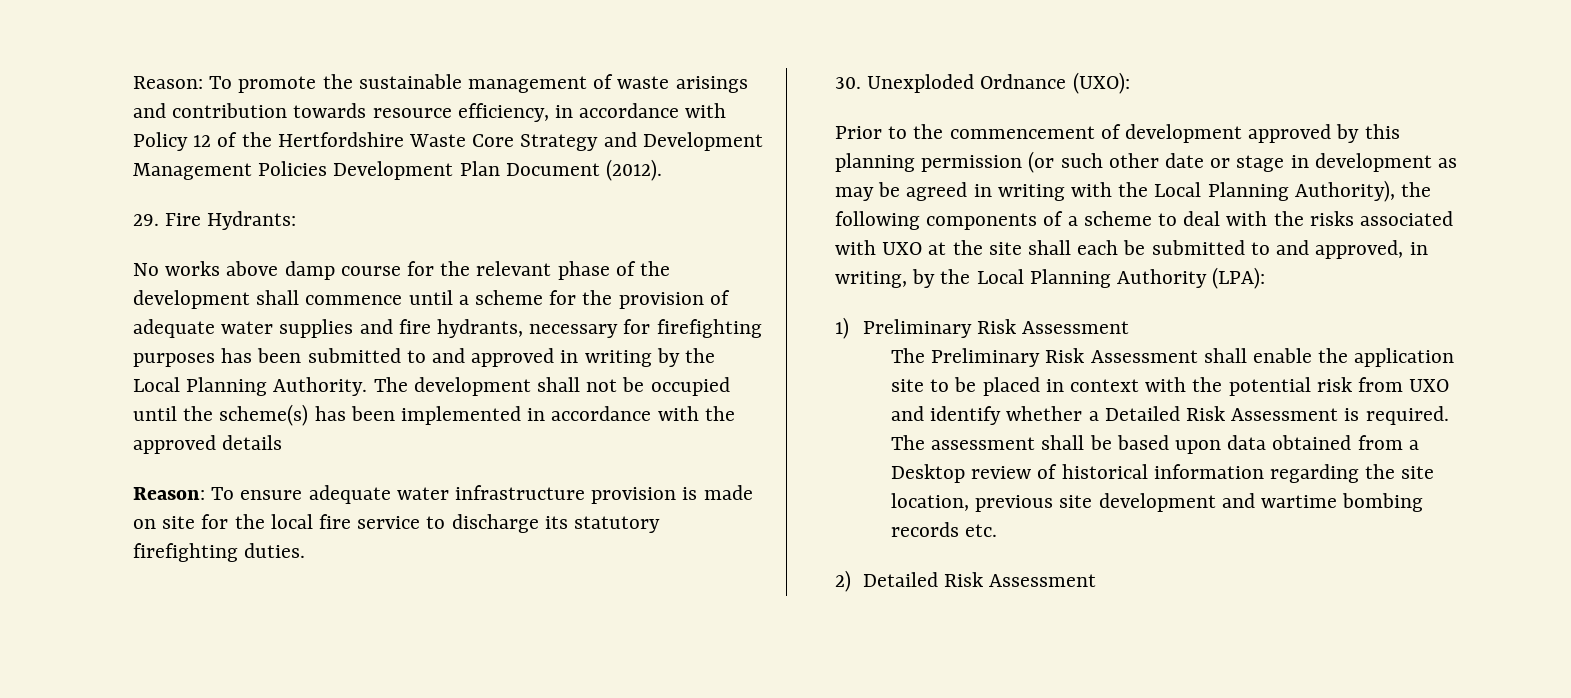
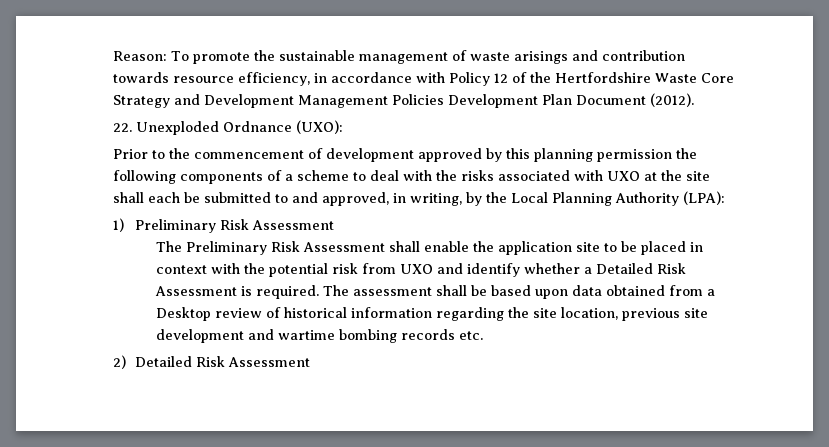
- 29. Fire Hydrants:
- No works above damp course for the relevant phase of the development shall commence until a scheme for the provision of adequate water supplies and fire hydrants, necessary for firefighting purposes has been submitted to and approved in writing by the Local Planning Authority. The development shall not be occupied until the scheme(s) has been implemented in accordance with the approved details
- Reason: To ensure adequate water infrastructure provision is made on site for the local fire service to discharge its statutory firefighting duties.
- 30. Unexploded Ordnance (UXO):
+ 22. Unexploded Ordnance (UXO):
- Prior to the commencement of development approved by this planning permission (or such other date or stage in development as may be agreed in writing with the Local Planning Authority), the following components of a scheme to deal with the risks associated with UXO at the site shall each be submitted to and approved, in writing, by the Local Planning Authority (LPA):
+ Prior to the commencement of development approved by this planning permission the following components of a scheme to deal with the risks associated with UXO at the site shall each be submitted to and approved, in writing, by the Local Planning Authority (LPA):

